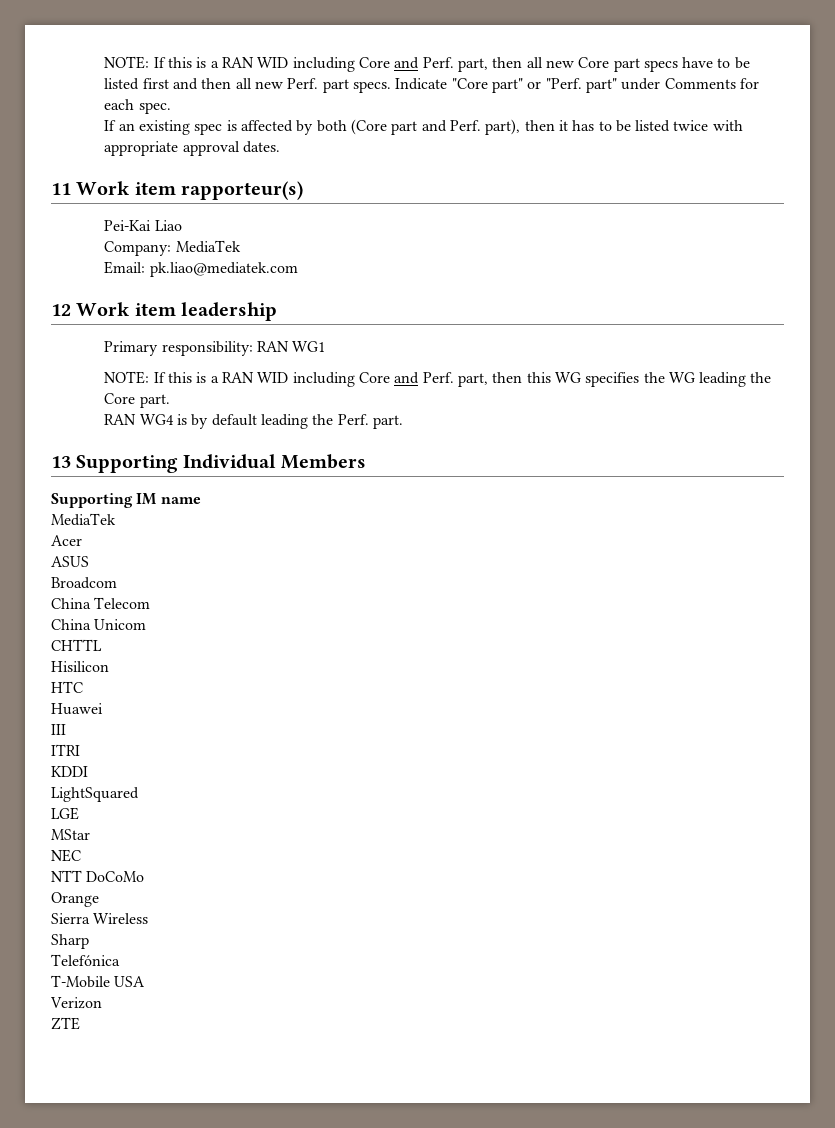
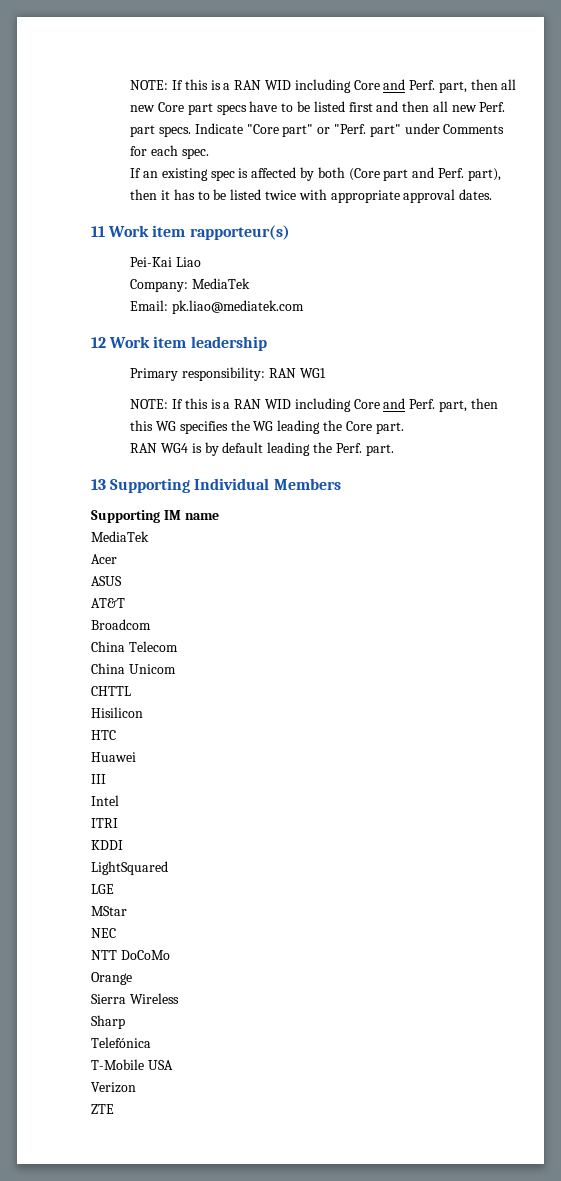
+ AT&T
+ Intel

